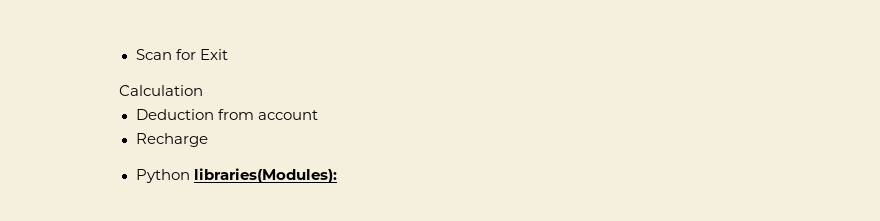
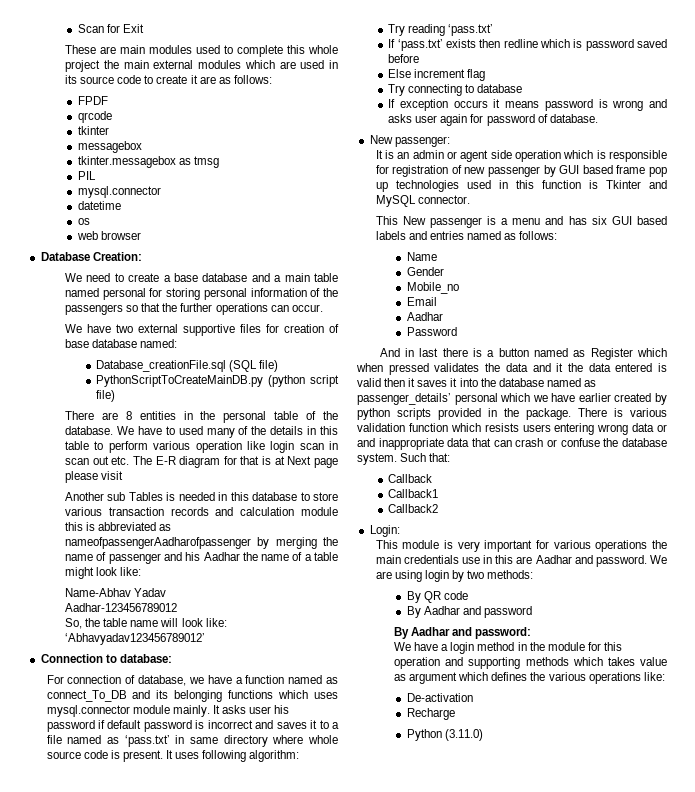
- Calculation
- Deduction from account
+ These are main modules used to complete this whole project the main external modules which are used in its source code to create it are as follows:
+ FPDF
+ qrcode
+ tkinter
+ messagebox
+ tkinter.messagebox as tmsg
+ PIL
+ mysql.connector
+ datetime
+ os
+ web browser
+ Database Creation:
+ We need to create a base database and a main table named personal for storing personal information of the passengers so that the further operations can occur.
+ We have two external supportive files for creation of base database named:
+ Database_creationFile.sql (SQL file)
+ PythonScriptToCreateMainDB.py (python script file)
+ There are 8 entities in the personal table of the database. We have to used many of the details in this table to perform various operation like login scan in scan out etc. The E-R diagram for that is at Next page please visit
+ Another sub Tables is needed in this database to store various transaction records and calculation module this is abbreviated as nameofpassengerAadharofpassenger by merging the name of passenger and his Aadhar the name of a table might look like:
+ Name-Abhav Yadav
+ Aadhar-123456789012
+ So, the table name will look like: ‘Abhavyadav123456789012’
+ Connection to database:
+ For connection of database, we have a function named as connect_To_DB and its belonging functions which uses mysql.connector module mainly. It asks user his password if default password is incorrect and saves it to a file named as ‘pass.txt’ in same directory where whole source code is present. It uses following algorithm:
+ Try reading ‘pass.txt’
+ If ‘pass.txt’ exists then redline which is password saved before
+ Else increment flag
+ Try connecting to database
+ If exception occurs it means password is wrong and asks user again for password of database.
+ New passenger:
+ It is an admin or agent side operation which is responsible for registration of new passenger by GUI based frame pop up technologies used in this function is Tkinter and MySQL connector.
+ This New passenger is a menu and has six GUI based labels and entries named as follows:
+ Name
+ Gender
+ Mobile_no
+ Email
+ Aadhar
+ Password
+ And in last there is a button named as Register which when pressed validates the data and it the data entered is valid then it saves it into the database named as passenger_details’ personal which we have earlier created by python scripts provided in the package. There is various validation function which resists users entering wrong data or and inappropriate data that can crash or confuse the database system. Such that:
+ Callback
+ Callback1
+ Callback2
+ Login:
+ This module is very important for various operations the main credentials use in this are Aadhar and password. We are using login by two methods:
+ By QR code
+ By Aadhar and password
+ By Aadhar and password:
+ We have a login method in the module for this operation and supporting methods which takes value as argument which defines the various operations like:
+ De-activation
- Python libraries(Modules):
+ Python (3.11.0)

